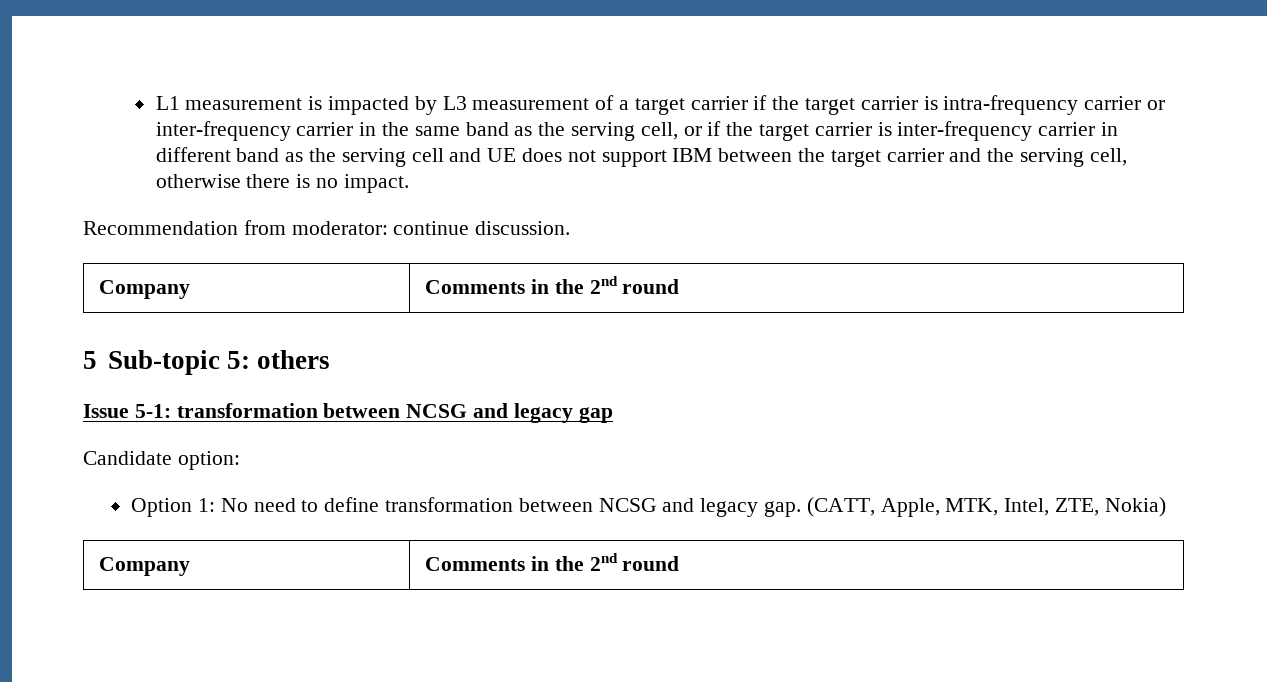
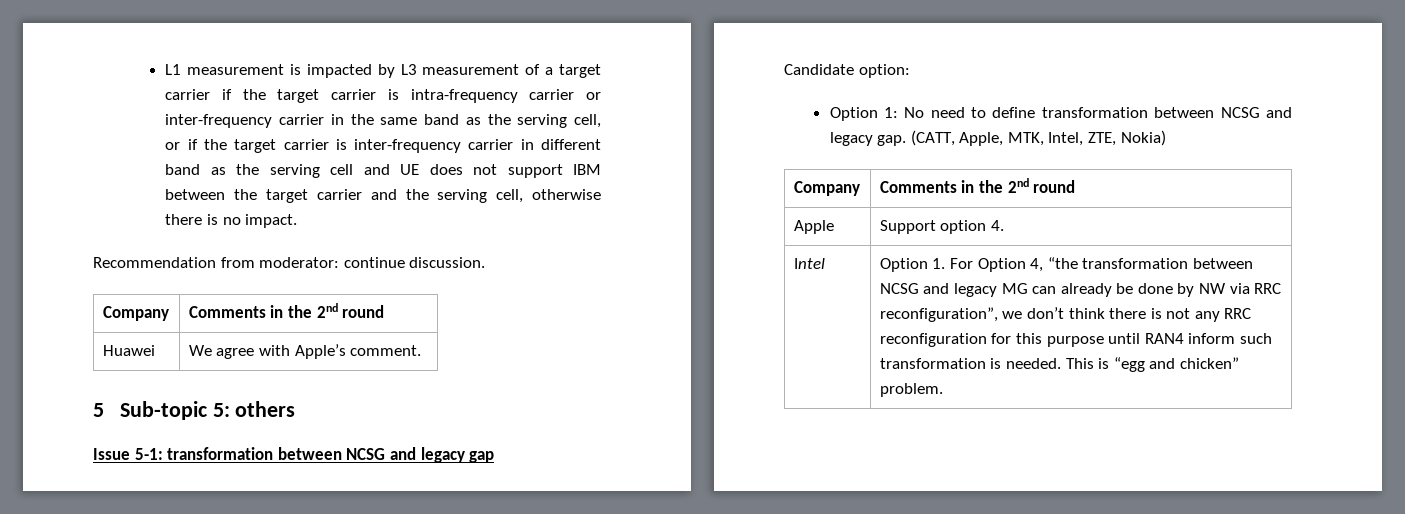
+ Huawei | We agree with Apple’s comment.
+ Apple | Support option 4.
+ Intel | Option 1. For Option 4, “the transformation between NCSG and legacy MG can already be done by NW via RRC reconfiguration”, we don’t think there is not any RRC reconfiguration for this purpose until RAN4 inform such transformation is needed. This is “egg and chicken” problem.

